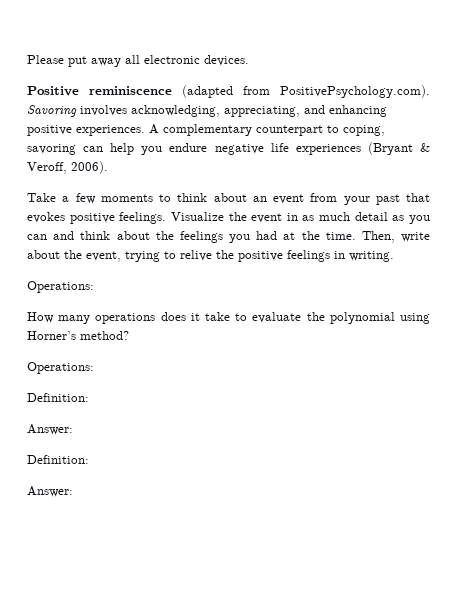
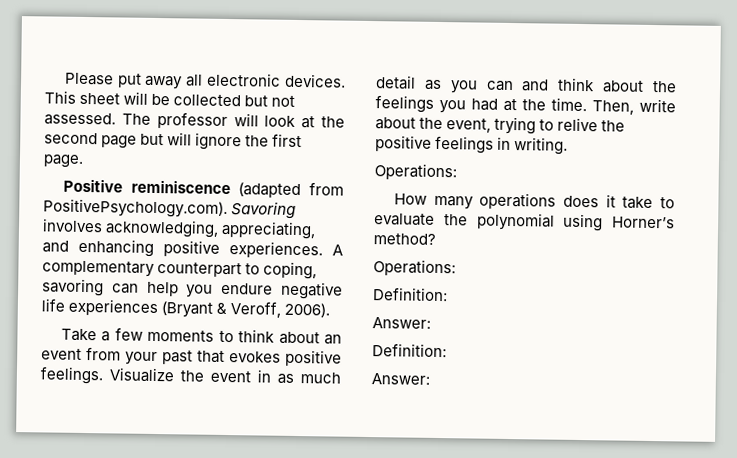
+ This sheet will be collected but not assessed. The professor will look at the second page but will ignore the first page.

